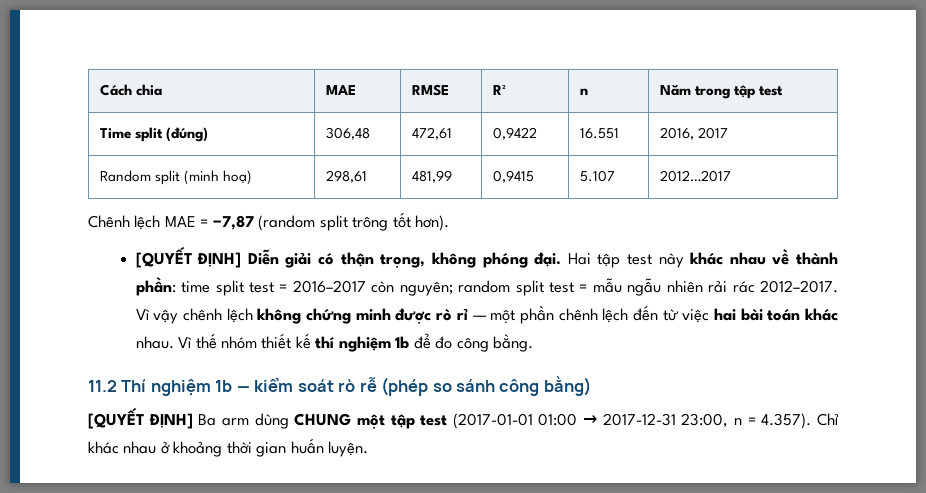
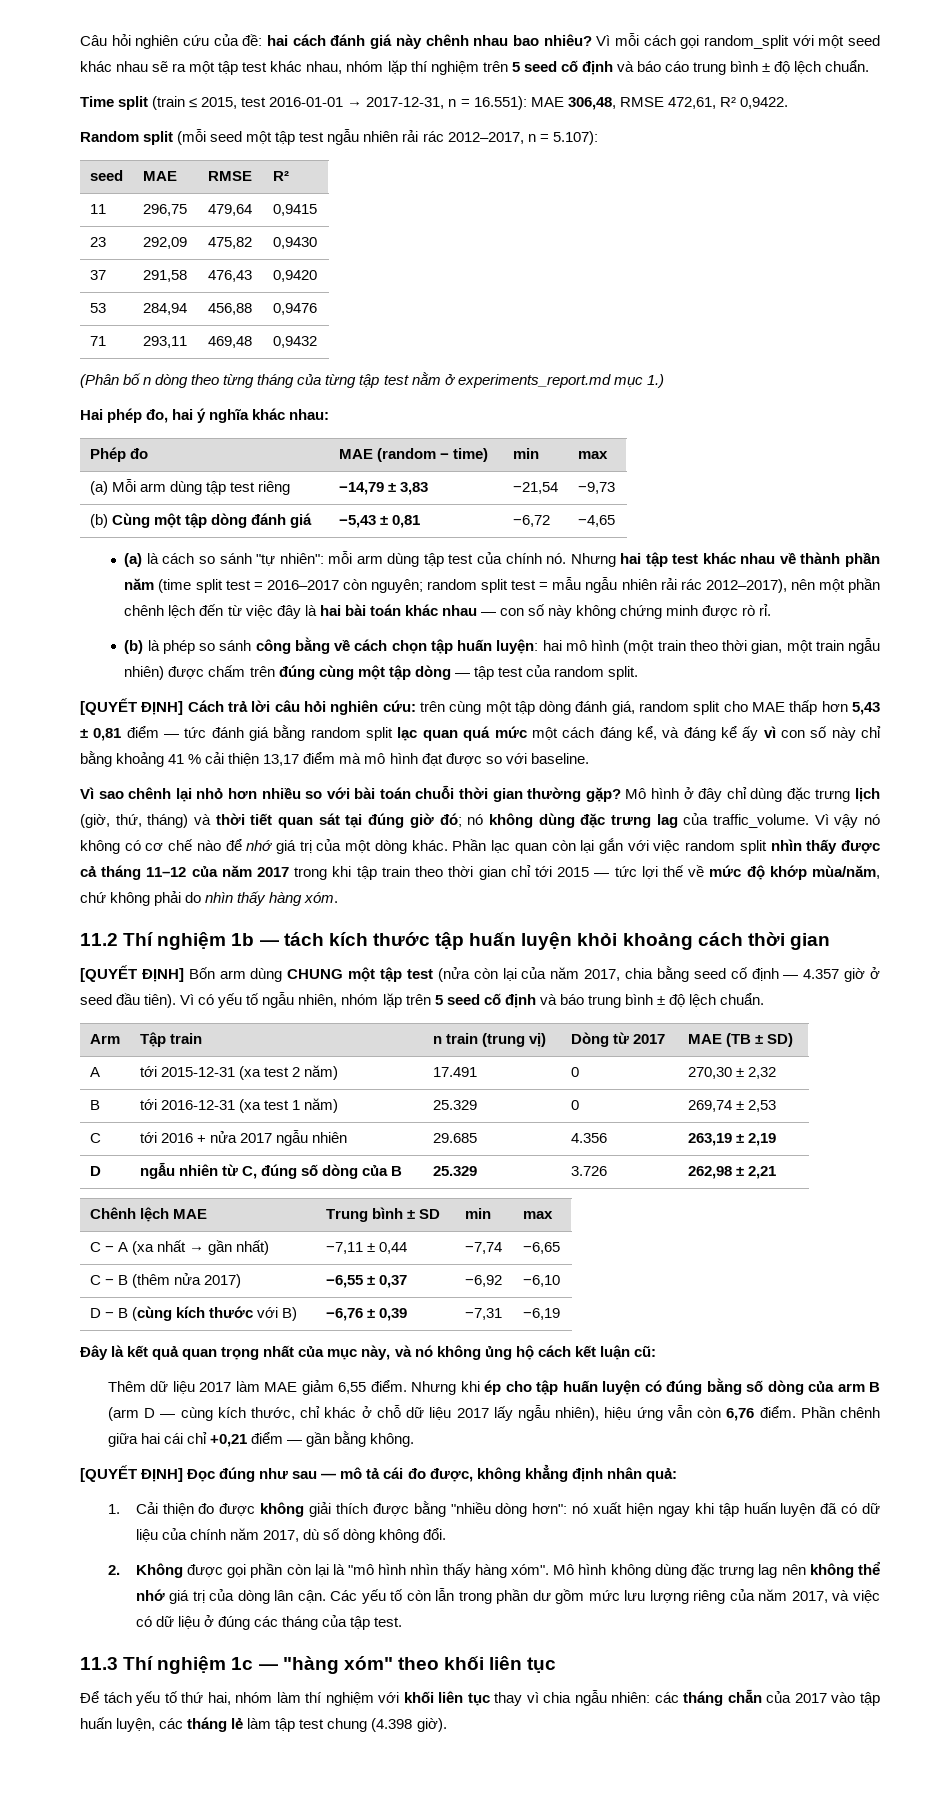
- Cách chia | MAE | RMSE | R² | n | Năm trong tập test
- Time split (đúng) | 306,48 | 472,61 | 0,9422 | 16.551 | 2016, 2017
- Random split (minh hoạ) | 298,61 | 481,99 | 0,9415 | 5.107 | 2012…2017
- Chênh lệch MAE = −7,87 (random split trông tốt hơn).
- [QUYẾT ĐỊNH] Diễn giải có thận trọng, không phóng đại. Hai tập test này khác nhau về thành phần: time split test = 2016–2017 còn nguyên; random split test = mẫu ngẫu nhiên rải rác 2012–2017. Vì vậy chênh lệch không chứng minh được rò rỉ — một phần chênh lệch đến từ việc hai bài toán khác nhau. Vì thế nhóm thiết kế thí nghiệm 1b để đo công bằng.
+ Câu hỏi nghiên cứu của đề: hai cách đánh giá này chênh nhau bao nhiêu? Vì mỗi cách gọi random_split với một seed khác nhau sẽ ra một tập test khác nhau, nhóm lặp thí nghiệm trên 5 seed cố định và báo cáo trung bình ± độ lệch chuẩn.
+ Time split (train ≤ 2015, test 2016-01-01 → 2017-12-31, n = 16.551): MAE 306,48, RMSE 472,61, R² 0,9422.
+ Random split (mỗi seed một tập test ngẫu nhiên rải rác 2012–2017, n = 5.107):
+ seed | MAE | RMSE | R²
+ 11 | 296,75 | 479,64 | 0,9415
+ 23 | 292,09 | 475,82 | 0,9430
+ 37 | 291,58 | 476,43 | 0,9420
+ 53 | 284,94 | 456,88 | 0,9476
+ 71 | 293,11 | 469,48 | 0,9432
+ (Phân bố n dòng theo từng tháng của từng tập test nằm ở experiments_report.md mục 1.)
+ Hai phép đo, hai ý nghĩa khác nhau:
+ Phép đo | MAE (random − time) | min | max
+ (a) Mỗi arm dùng tập test riêng | −14,79 ± 3,83 | −21,54 | −9,73
+ (b) Cùng một tập dòng đánh giá | −5,43 ± 0,81 | −6,72 | −4,65
+ (a) là cách so sánh "tự nhiên": mỗi arm dùng tập test của chính nó. Nhưng hai tập test khác nhau về thành phần năm (time split test = 2016–2017 còn nguyên; random split test = mẫu ngẫu nhiên rải rác 2012–2017), nên một phần chênh lệch đến từ việc đây là hai bài toán khác nhau — con số này không chứng minh được rò rỉ.
+ (b) là phép so sánh công bằng về cách chọn tập huấn luyện: hai mô hình (một train theo thời gian, một train ngẫu nhiên) được chấm trên đúng cùng một tập dòng — tập test của random split.
+ [QUYẾT ĐỊNH] Cách trả lời câu hỏi nghiên cứu: trên cùng một tập dòng đánh giá, random split cho MAE thấp hơn 5,43 ± 0,81 điểm — tức đánh giá bằng random split lạc quan quá mức một cách đáng kể, và đáng kể ấy vì con số này chỉ bằng khoảng 41 % cải thiện 13,17 điểm mà mô hình đạt được so với baseline.
+ Vì sao chênh lại nhỏ hơn nhiều so với bài toán chuỗi thời gian thường gặp? Mô hình ở đây chỉ dùng đặc trưng lịch (giờ, thứ, tháng) và thời tiết quan sát tại đúng giờ đó; nó không dùng đặc trưng lag của traffic_volume. Vì vậy nó không có cơ chế nào để nhớ giá trị của một dòng khác. Phần lạc quan còn lại gắn với việc random split nhìn thấy được cả tháng 11–12 của năm 2017 trong khi tập train theo thời gian chỉ tới 2015 — tức lợi thế về mức độ khớp mùa/năm, chứ không phải do nhìn thấy hàng xóm.
- 11.2 Thí nghiệm 1b — kiểm soát rò rễ (phép so sánh công bằng)
- [QUYẾT ĐỊNH] Ba arm dùng CHUNG một tập test (2017-01-01 01:00 → 2017-12-31 23:00, n = 4.357). Chỉ khác nhau ở khoảng thời gian huấn luyện.
+ 11.2 Thí nghiệm 1b — tách kích thước tập huấn luyện khỏi khoảng cách thời gian
+ [QUYẾT ĐỊNH] Bốn arm dùng CHUNG một tập test (nửa còn lại của năm 2017, chia bằng seed cố định — 4.357 giờ ở seed đầu tiên). Vì có yếu tố ngẫu nhiên, nhóm lặp trên 5 seed cố định và báo trung bình ± độ lệch chuẩn.
+ Arm | Tập train | n train (trung vị) | Dòng từ 2017 | MAE (TB ± SD)
+ A | tới 2015-12-31 (xa test 2 năm) | 17.491 | 0 | 270,30 ± 2,32
+ B | tới 2016-12-31 (xa test 1 năm) | 25.329 | 0 | 269,74 ± 2,53
+ C | tới 2016 + nửa 2017 ngẫu nhiên | 29.685 | 4.356 | 263,19 ± 2,19
+ D | ngẫu nhiên từ C, đúng số dòng của B | 25.329 | 3.726 | 262,98 ± 2,21
+ Chênh lệch MAE | Trung bình ± SD | min | max
+ C − A (xa nhất → gần nhất) | −7,11 ± 0,44 | −7,74 | −6,65
+ C − B (thêm nửa 2017) | −6,55 ± 0,37 | −6,92 | −6,10
+ D − B (cùng kích thước với B) | −6,76 ± 0,39 | −7,31 | −6,19
+ Đây là kết quả quan trọng nhất của mục này, và nó không ủng hộ cách kết luận cũ:
+ Thêm dữ liệu 2017 làm MAE giảm 6,55 điểm. Nhưng khi ép cho tập huấn luyện có đúng bằng số dòng của arm B (arm D — cùng kích thước, chỉ khác ở chỗ dữ liệu 2017 lấy ngẫu nhiên), hiệu ứng vẫn còn 6,76 điểm. Phần chênh giữa hai cái chỉ +0,21 điểm — gần bằng không.
+ [QUYẾT ĐỊNH] Đọc đúng như sau — mô tả cái đo được, không khẳng định nhân quả:
+ 1. Cải thiện đo được không giải thích được bằng "nhiều dòng hơn": nó xuất hiện ngay khi tập huấn luyện đã có dữ liệu của chính năm 2017, dù số dòng không đổi.
+ 2. Không được gọi phần còn lại là "mô hình nhìn thấy hàng xóm". Mô hình không dùng đặc trưng lag nên không thể nhớ giá trị của dòng lân cận. Các yếu tố còn lẫn trong phần dư gồm mức lưu lượng riêng của năm 2017, và việc có dữ liệu ở đúng các tháng của tập test.
+ 11.3 Thí nghiệm 1c — "hàng xóm" theo khối liên tục
+ Để tách yếu tố thứ hai, nhóm làm thí nghiệm với khối liên tục thay vì chia ngẫu nhiên: các tháng chẵn của 2017 vào tập huấn luyện, các tháng lẻ làm tập test chung (4.398 giờ).

